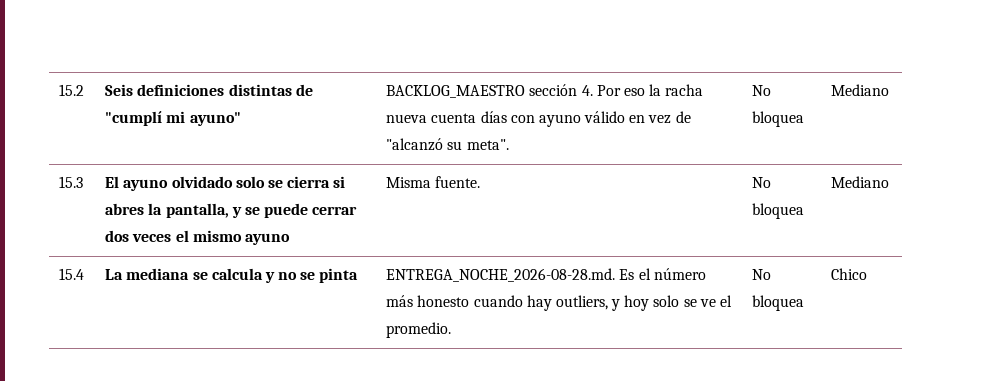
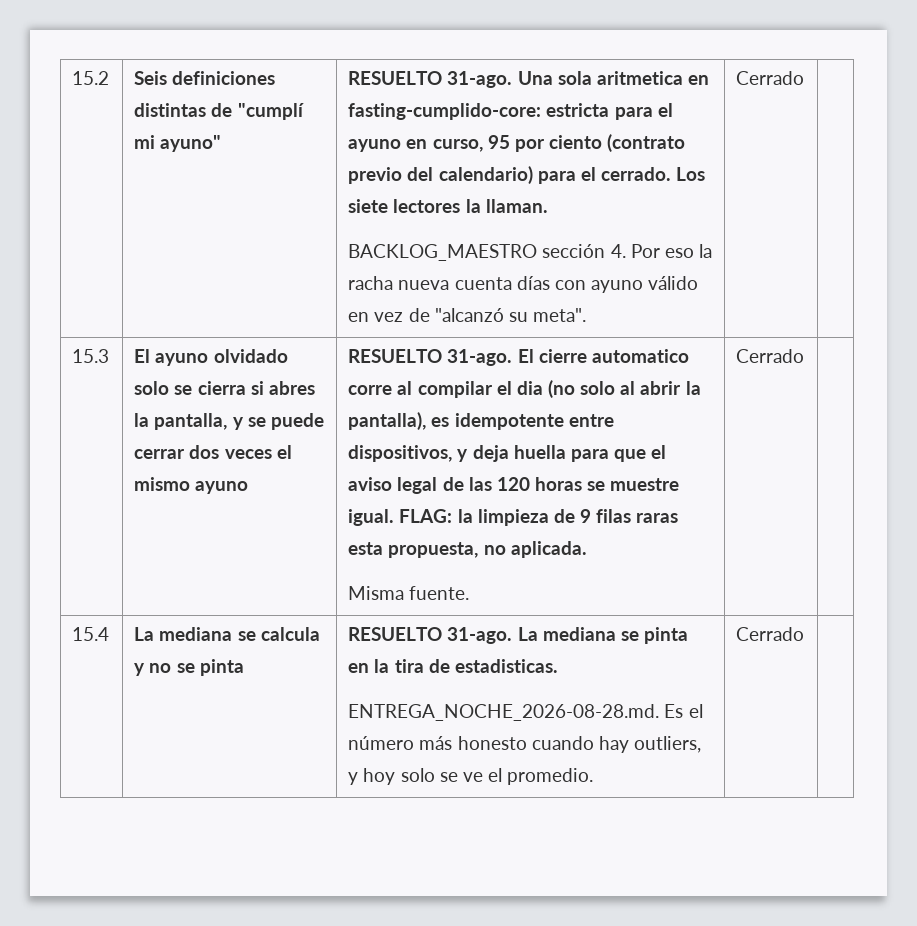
+ RESUELTO 31-ago. Una sola aritmetica en fasting-cumplido-core: estricta para el ayuno en curso, 95 por ciento (contrato previo del calendario) para el cerrado. Los siete lectores la llaman.
- BACKLOG_MAESTRO sección 4. Por eso la racha nueva cuenta días con ayuno válido en vez de "alcanzó su meta". | No bloquea | Mediano
+ BACKLOG_MAESTRO sección 4. Por eso la racha nueva cuenta días con ayuno válido en vez de "alcanzó su meta". | Cerrado
+ RESUELTO 31-ago. El cierre automatico corre al compilar el dia (no solo al abrir la pantalla), es idempotente entre dispositivos, y deja huella para que el aviso legal de las 120 horas se muestre igual. FLAG: la limpieza de 9 filas raras esta propuesta, no aplicada.
- Misma fuente. | No bloquea | Mediano
+ Misma fuente. | Cerrado
- 15.4 | La mediana se calcula y no se pinta | ENTREGA_NOCHE_2026-08-28.md. Es el número más honesto cuando hay outliers, y hoy solo se ve el promedio. | No bloquea | Chico
+ 15.4 | La mediana se calcula y no se pinta | RESUELTO 31-ago. La mediana se pinta en la tira de estadisticas.
+ ENTREGA_NOCHE_2026-08-28.md. Es el número más honesto cuando hay outliers, y hoy solo se ve el promedio. | Cerrado |

